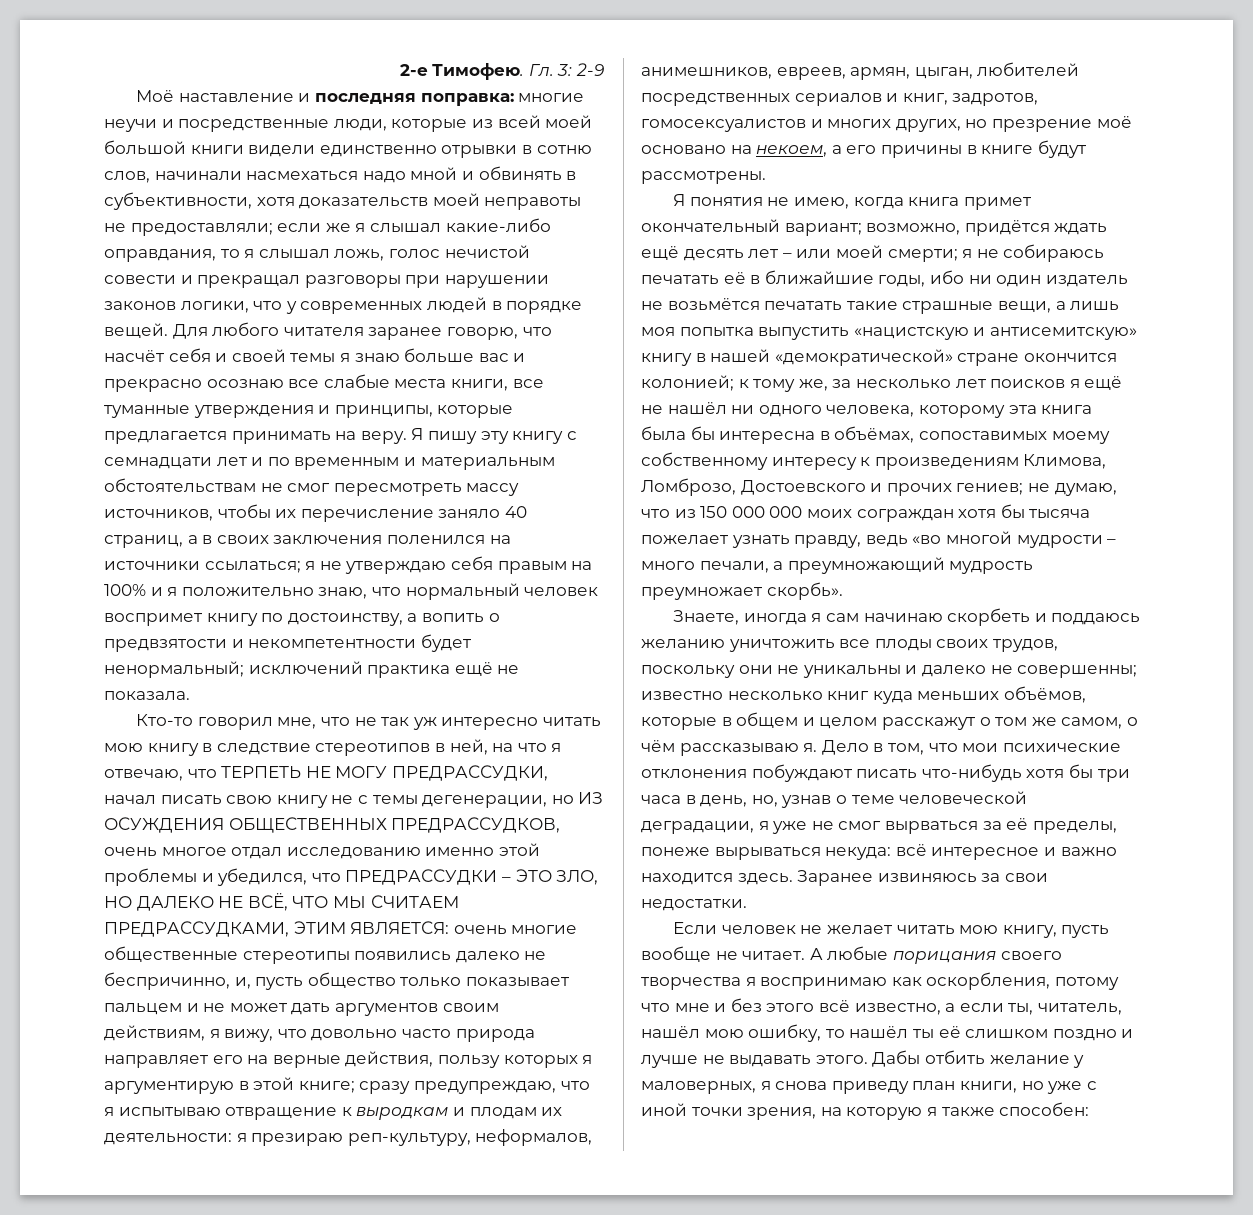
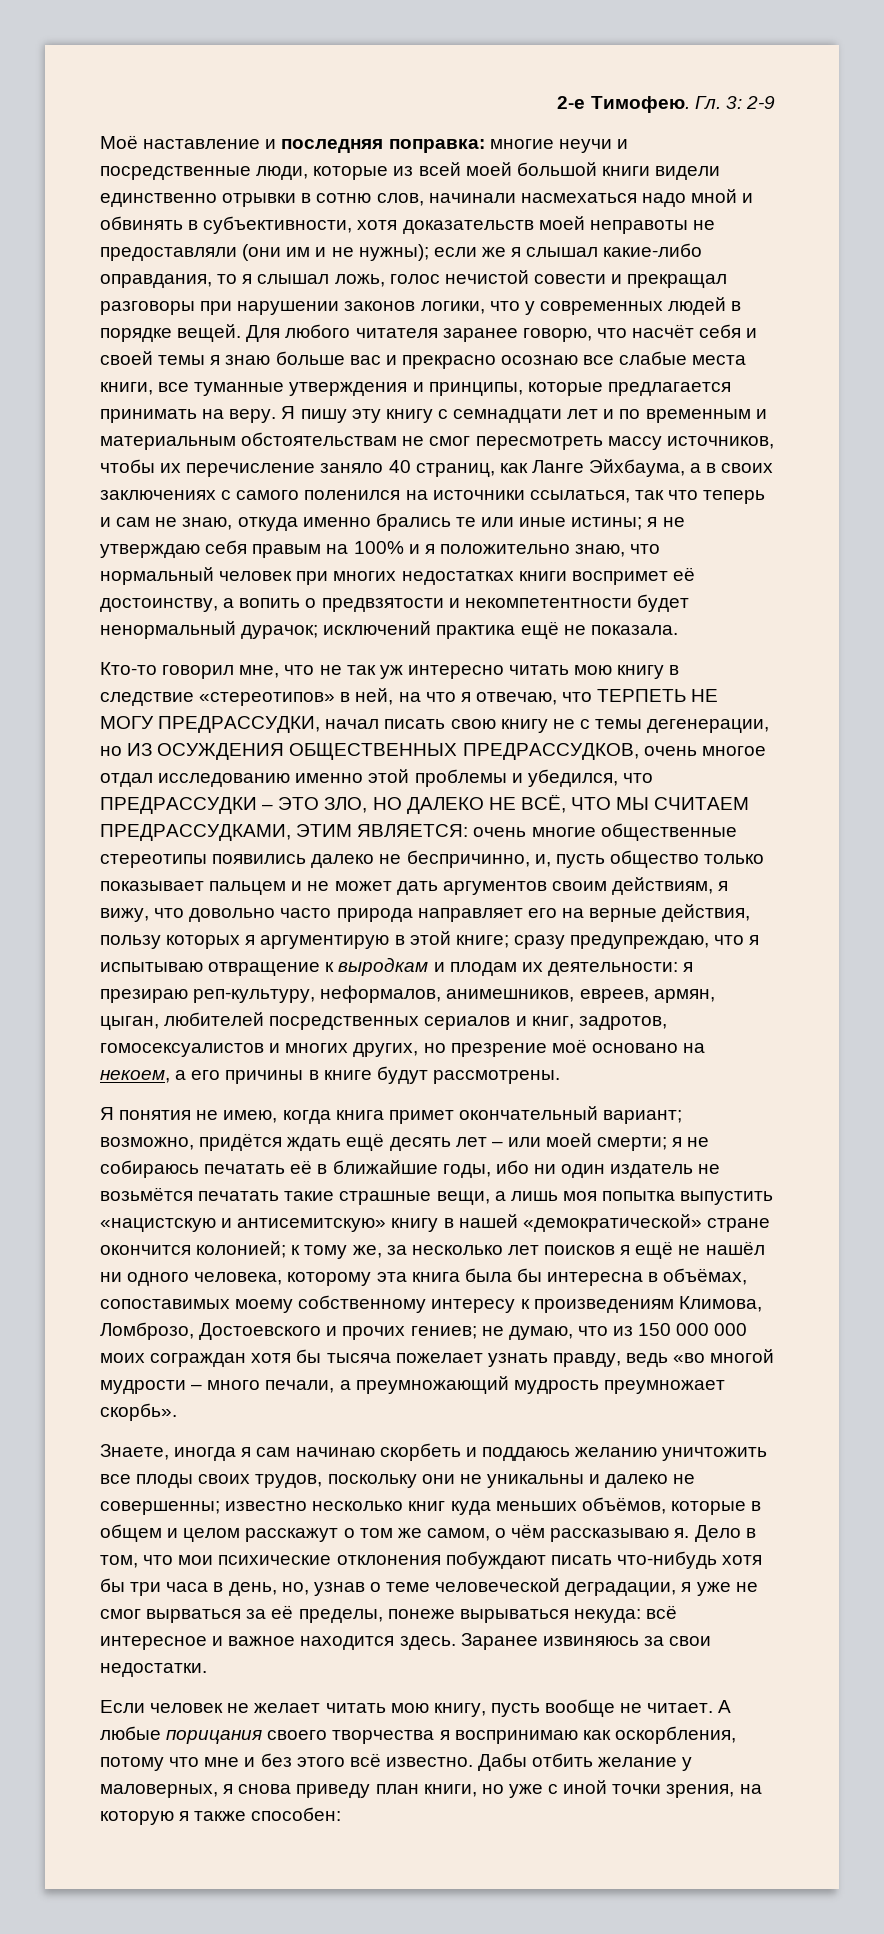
- многие неучи и посредственные люди, которые из всей моей большой книги видели единственно отрывки в сотню слов, начинали насмехаться надо мной и обвинять в субъективности, хотя доказательств моей неправоты не предоставляли;
+ многие неучи и посредственные люди, которые из всей моей большой книги видели единственно отрывки в сотню слов, начинали насмехаться надо мной и обвинять в субъективности, хотя доказательств моей неправоты не предоставляли (они им и не нужны);
- Я пишу эту книгу с семнадцати лет и по временным и материальным обстоятельствам не смог пересмотреть массу источников, чтобы их перечисление заняло 40 страниц, а в своих заключения поленился на источники ссылаться; я не утверждаю себя правым на 100% и я положительно знаю, что нормальный человек воспримет книгу по достоинству, а вопить о предвзятости и некомпетентности будет ненормальный; исключений практика ещё не показала.
+ Я пишу эту книгу с семнадцати лет и по временным и материальным обстоятельствам не смог пересмотреть массу источников, чтобы их перечисление заняло 40 страниц, как Ланге Эйхбаума, а в своих заключениях с самого поленился на источники ссылаться, так что теперь и сам не знаю, откуда именно брались те или иные истины; я не утверждаю себя правым на 100% и я положительно знаю, что нормальный человек при многих недостатках книги воспримет её достоинству, а вопить о предвзятости и некомпетентности будет ненормальный дурачок; исключений практика ещё не показала.
- Кто-то говорил мне, что не так уж интересно читать мою книгу в следствие стереотипов в ней, на что я отвечаю, что ТЕРПЕТЬ НЕ МОГУ ПРЕДРАССУДКИ, начал писать свою книгу не с темы дегенерации, но ИЗ ОСУЖДЕНИЯ ОБЩЕСТВЕННЫХ ПРЕДРАССУДКОВ, очень многое отдал исследованию именно этой проблемы и убедился, что ПРЕДРАССУДКИ – ЭТО ЗЛО, НО ДАЛЕКО НЕ ВСЁ, ЧТО МЫ СЧИТАЕМ ПРЕДРАССУДКАМИ, ЭТИМ ЯВЛЯЕТСЯ:
+ Кто-то говорил мне, что не так уж интересно читать мою книгу в следствие «стереотипов» в ней, на что я отвечаю, что ТЕРПЕТЬ НЕ МОГУ ПРЕДРАССУДКИ, начал писать свою книгу не с темы дегенерации, но ИЗ ОСУЖДЕНИЯ ОБЩЕСТВЕННЫХ ПРЕДРАССУДКОВ, очень многое отдал исследованию именно этой проблемы и убедился, что ПРЕДРАССУДКИ – ЭТО ЗЛО, НО ДАЛЕКО НЕ ВСЁ, ЧТО МЫ СЧИТАЕМ ПРЕДРАССУДКАМИ, ЭТИМ ЯВЛЯЕТСЯ:
- Дело в том, что мои психические отклонения побуждают писать что-нибудь хотя бы три часа в день, но, узнав о теме человеческой деградации, я уже не смог вырваться за её пределы, понеже вырываться некуда: всё интересное и важно находится здесь.
+ Дело в том, что мои психические отклонения побуждают писать что-нибудь хотя бы три часа в день, но, узнав о теме человеческой деградации, я уже не смог вырваться за её пределы, понеже вырываться некуда: всё интересное и важное находится здесь.
- А любые порицания своего творчества я воспринимаю как оскорбления, потому что мне и без этого всё известно, а если ты, читатель, нашёл мою ошибку, то нашёл ты её слишком поздно и лучше не выдавать этого.
+ А любые порицания своего творчества я воспринимаю как оскорбления, потому что мне и без этого всё известно.

